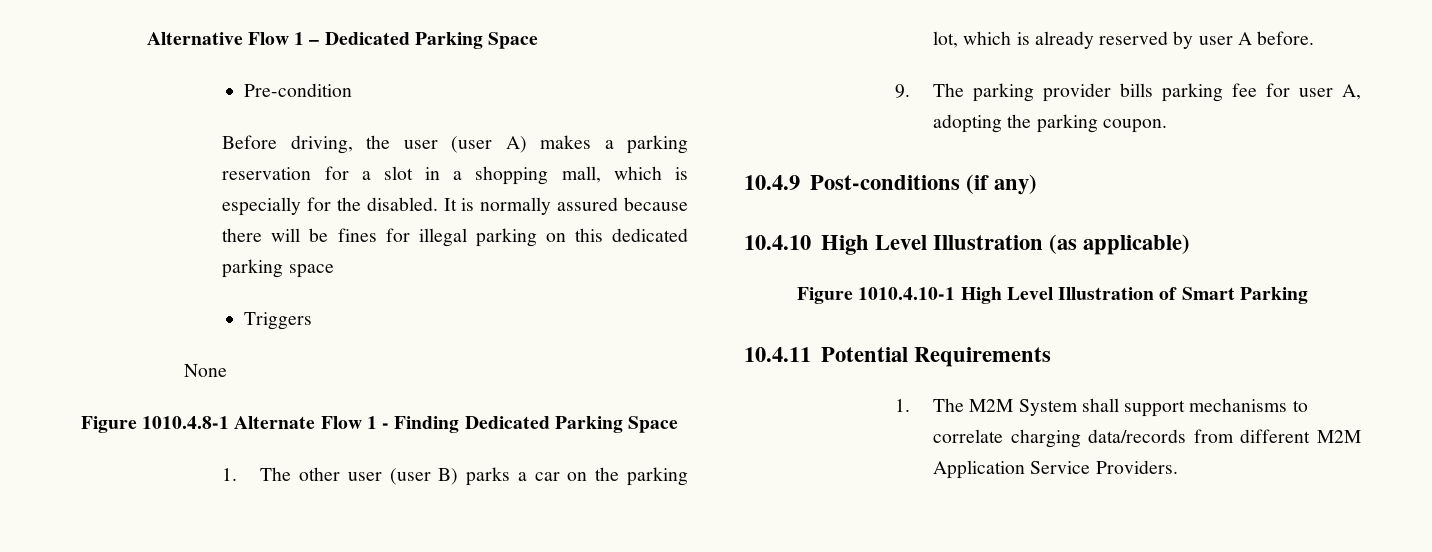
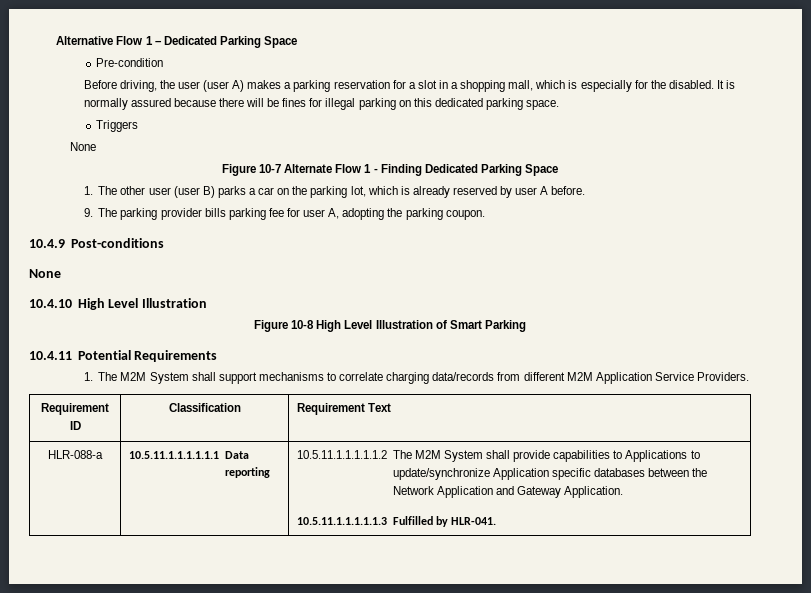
- It is normally assured because there will be fines for illegal parking on this dedicated parking space
+ It is normally assured because there will be fines for illegal parking on this dedicated parking space.
- Figure 1010.4.8-1 Alternate Flow 1 - Finding Dedicated Parking Space
+ Figure 10-7 Alternate Flow 1 - Finding Dedicated Parking Space
- 10.4.9 Post-conditions (if any)
+ 10.4.9 Post-conditions
+ None
- 10.4.10 High Level Illustration (as applicable)
- Figure 1010.4.10-1 High Level Illustration of Smart Parking
+ 10.4.10 High Level Illustration
+ Figure 10-8 High Level Illustration of Smart Parking
+ Requirement ID | Classification | Requirement Text
+ HLR-088-a | 10.5.11.1.1.1.1.1.1 Data reporting | 10.5.11.1.1.1.1.1.2 The M2M System shall provide capabilities to Applications to update/synchronize Application specific databases between the Network Application and Gateway Application.
+ 10.5.11.1.1.1.1.1.3 Fulfilled by HLR-041.

